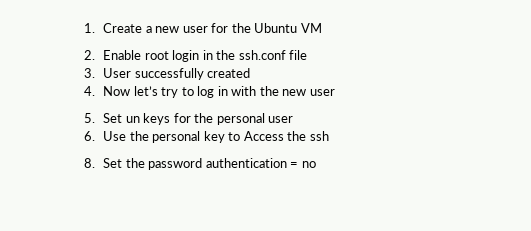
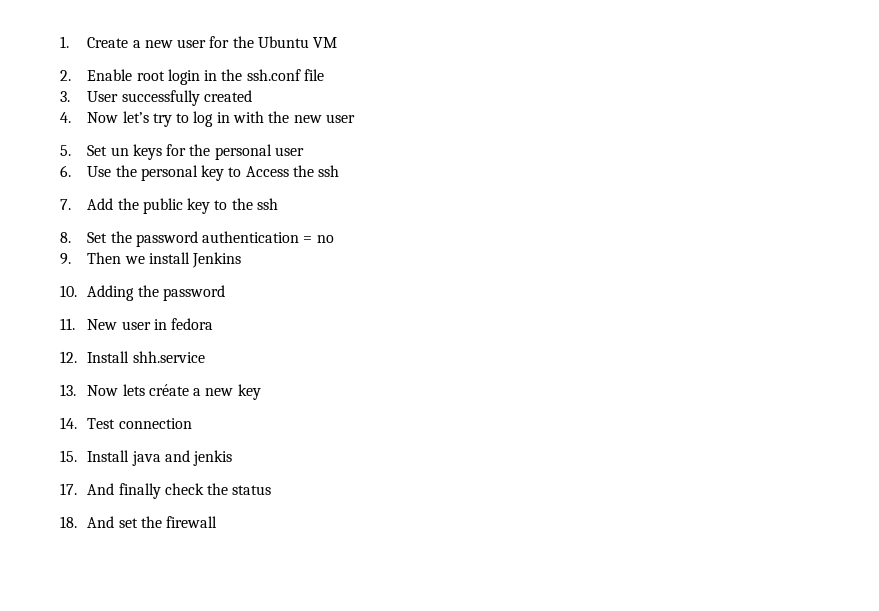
+ 7. Add the public key to the ssh
+ 9. Then we install Jenkins
+ 10. Adding the password
+ 11. New user in fedora
+ 12. Install shh.service
+ 13. Now lets créate a new key
+ 14. Test connection
+ 15. Install java and jenkis
+ 17. And finally check the status
+ 18. And set the firewall

